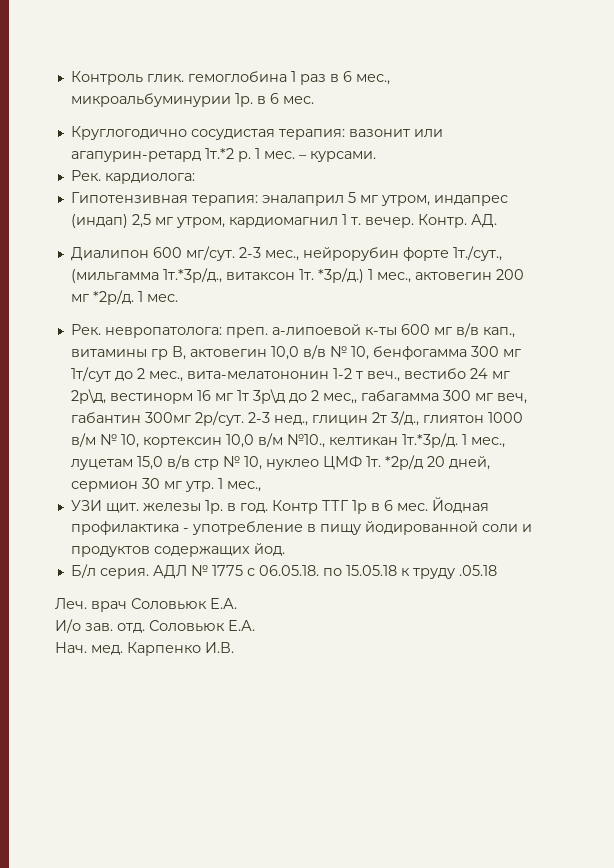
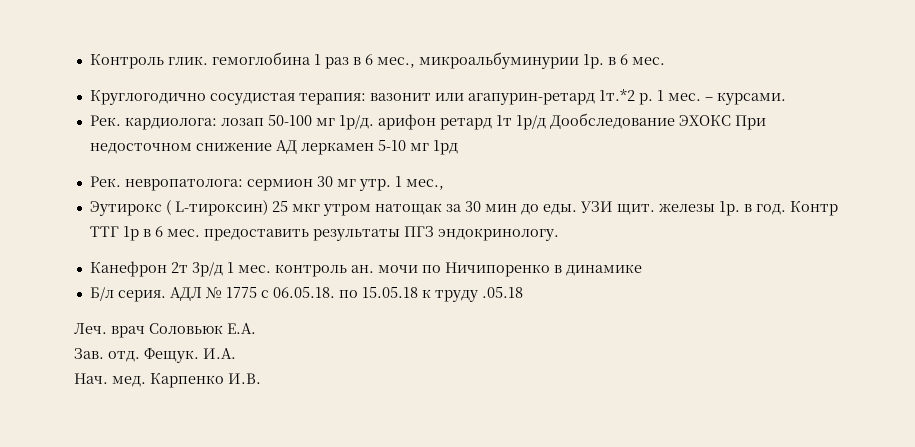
- Рек. кардиолога:
- Гипотензивная терапия: эналаприл 5 мг утром, индапрес (индап) 2,5 мг утром, кардиомагнил 1 т. вечер. Контр. АД.
- Диалипон 600 мг/сут. 2-3 мес., нейрорубин форте 1т./сут., (мильгамма 1т.*3р/д., витаксон 1т. *3р/д.) 1 мес., актовегин 200 мг *2р/д. 1 мес.
- Рек. невропатолога: преп. а-липоевой к-ты 600 мг в/в кап., витамины гр В, актовегин 10,0 в/в № 10, бенфогамма 300 мг 1т/сут до 2 мес., вита-мелатононин 1-2 т веч., вестибо 24 мг 2р\д, вестинорм 16 мг 1т 3р\д до 2 мес,, габагамма 300 мг веч, габантин 300мг 2р/сут. 2-3 нед., глицин 2т 3/д., глиятон 1000 в/м № 10, кортексин 10,0 в/м №10., келтикан 1т.*3р/д. 1 мес., луцетам 15,0 в/в стр № 10, нуклео ЦМФ 1т. *2р/д 20 дней, сермион 30 мг утр.
+ Рек. кардиолога: лозап 50-100 мг 1р/д. арифон ретард 1т 1р/д Дообследование ЭХОКС При недосточном снижение АД леркамен 5-10 мг 1рд
+ Рек. невропатолога: сермион 30 мг утр.
+ Эутирокс ( L-тироксин) 25 мкг утром натощак за 30 мин до еды.
- Контр ТТГ 1р в 6 мес. Йодная профилактика - употребление в пищу йодированной соли и продуктов содержащих йод.
+ Контр ТТГ 1р в 6 мес. предоставить результаты ПГЗ эндокринологу.
+ Канефрон 2т 3р/д 1 мес. контроль ан. мочи по Ничипоренко в динамике
- И/о зав. отд. Соловьюк Е.А.
+ Зав. отд. Фещук. И.А.

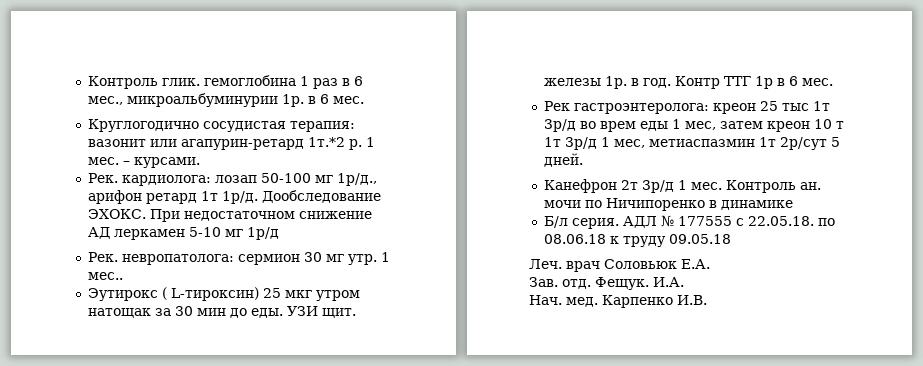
- Рек. кардиолога: лозап 50-100 мг 1р/д. арифон ретард 1т 1р/д Дообследование ЭХОКС При недосточном снижение АД леркамен 5-10 мг 1рд
+ Рек. кардиолога: лозап 50-100 мг 1р/д., арифон ретард 1т 1р/д. Дообследование ЭХОКС. При недостаточном снижение АД леркамен 5-10 мг 1р/д
- 1 мес.,
+ 1 мес..
- Контр ТТГ 1р в 6 мес. предоставить результаты ПГЗ эндокринологу.
+ Контр ТТГ 1р в 6 мес.
+ Рек гастроэнтеролога: креон 25 тыс 1т 3р/д во врем еды 1 мес, затем креон 10 т 1т 3р/д 1 мес, метиаспазмин 1т 2р/сут 5 дней.
- Канефрон 2т 3р/д 1 мес. контроль ан. мочи по Ничипоренко в динамике
+ Канефрон 2т 3р/д 1 мес. Контроль ан. мочи по Ничипоренко в динамике
- АДЛ № 1775 с 06.05.18. по 15.05.18 к труду .05.18
+ АДЛ № 177555 с 22.05.18. по 08.06.18 к труду 09.05.18

